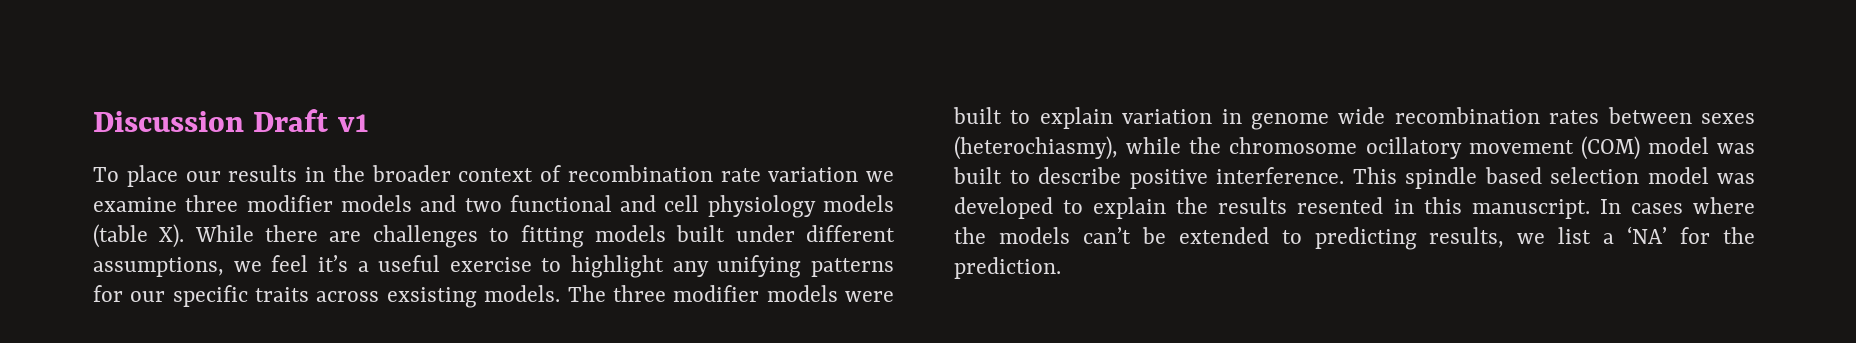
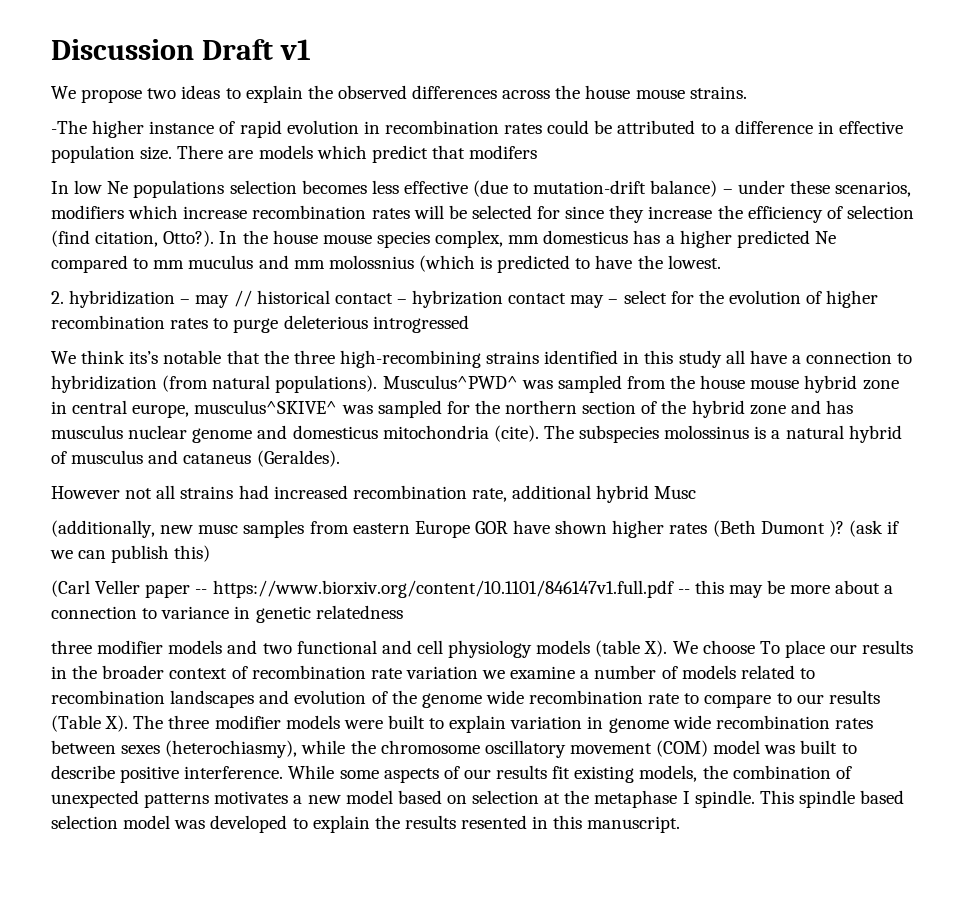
- To place our results in the broader context of recombination rate variation we examine three modifier models and two functional and cell physiology models (table X). While there are challenges to fitting models built under different assumptions, we feel it’s a useful exercise to highlight any unifying patterns for our specific traits across exsisting models. The three modifier models were built to explain variation in genome wide recombination rates between sexes (heterochiasmy), while the chromosome ocillatory movement (COM) model was built to describe positive interference.
+ We propose two ideas to explain the observed differences across the house mouse strains.
+ -The higher instance of rapid evolution in recombination rates could be attributed to a difference in effective population size. There are models which predict that modifers
+ In low Ne populations selection becomes less effective (due to mutation-drift balance) – under these scenarios, modifiers which increase recombination rates will be selected for since they increase the efficiency of selection (find citation, Otto?). In the house mouse species complex, mm domesticus has a higher predicted Ne compared to mm muculus and mm molossnius (which is predicted to have the lowest.
+ 2. hybridization – may // historical contact – hybrization contact may – select for the evolution of higher recombination rates to purge deleterious introgressed
+ We think its’s notable that the three high-recombining strains identified in this study all have a connection to hybridization (from natural populations). Musculus^PWD^ was sampled from the house mouse hybrid zone in central europe, musculus^SKIVE^ was sampled for the northern section of the hybrid zone and has musculus nuclear genome and domesticus mitochondria (cite). The subspecies molossinus is a natural hybrid of musculus and cataneus (Geraldes).
+ However not all strains had increased recombination rate, additional hybrid Musc
+ (additionally, new musc samples from eastern Europe GOR have shown higher rates (Beth Dumont )? (ask if we can publish this)
+ (Carl Veller paper -- https://www.biorxiv.org/content/10.1101/846147v1.full.pdf -- this may be more about a connection to variance in genetic relatedness
+ three modifier models and two functional and cell physiology models (table X). We choose To place our results in the broader context of recombination rate variation we examine a number of models related to recombination landscapes and evolution of the genome wide recombination rate to compare to our results (Table X). The three modifier models were built to explain variation in genome wide recombination rates between sexes (heterochiasmy), while the chromosome oscillatory movement (COM) model was built to describe positive interference.
+ While some aspects of our results fit existing models, the combination of unexpected patterns motivates a new model based on selection at the metaphase I spindle.
- In cases where the models can’t be extended to predicting results, we list a ‘NA’ for the prediction.

